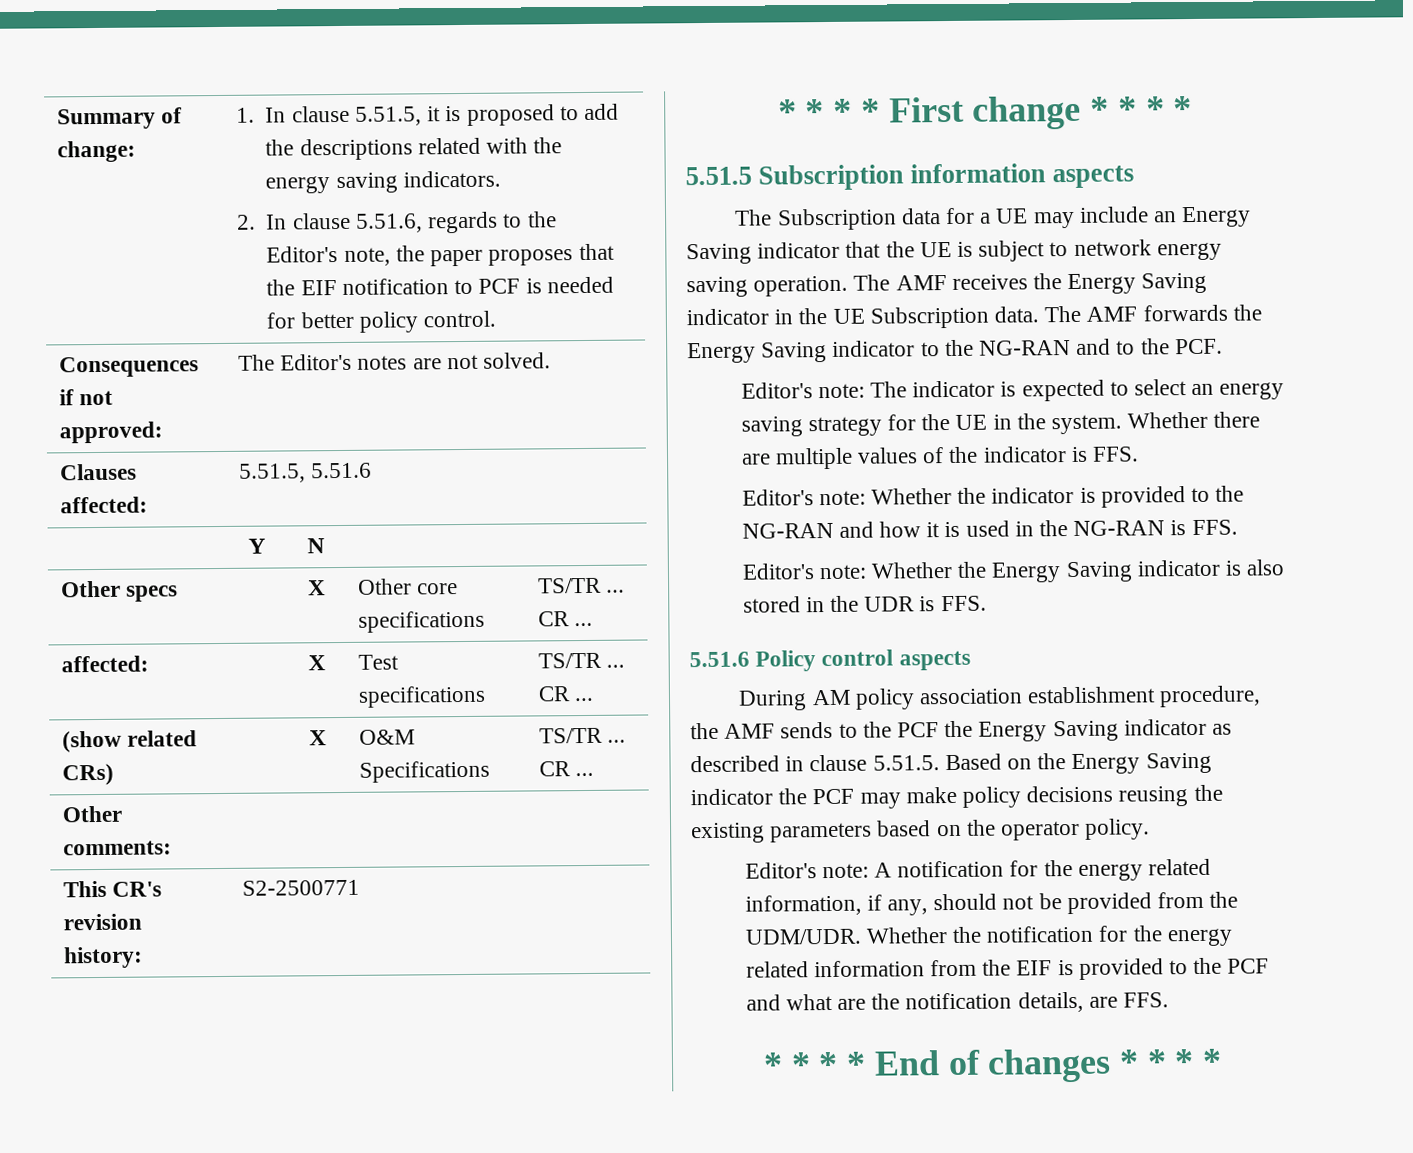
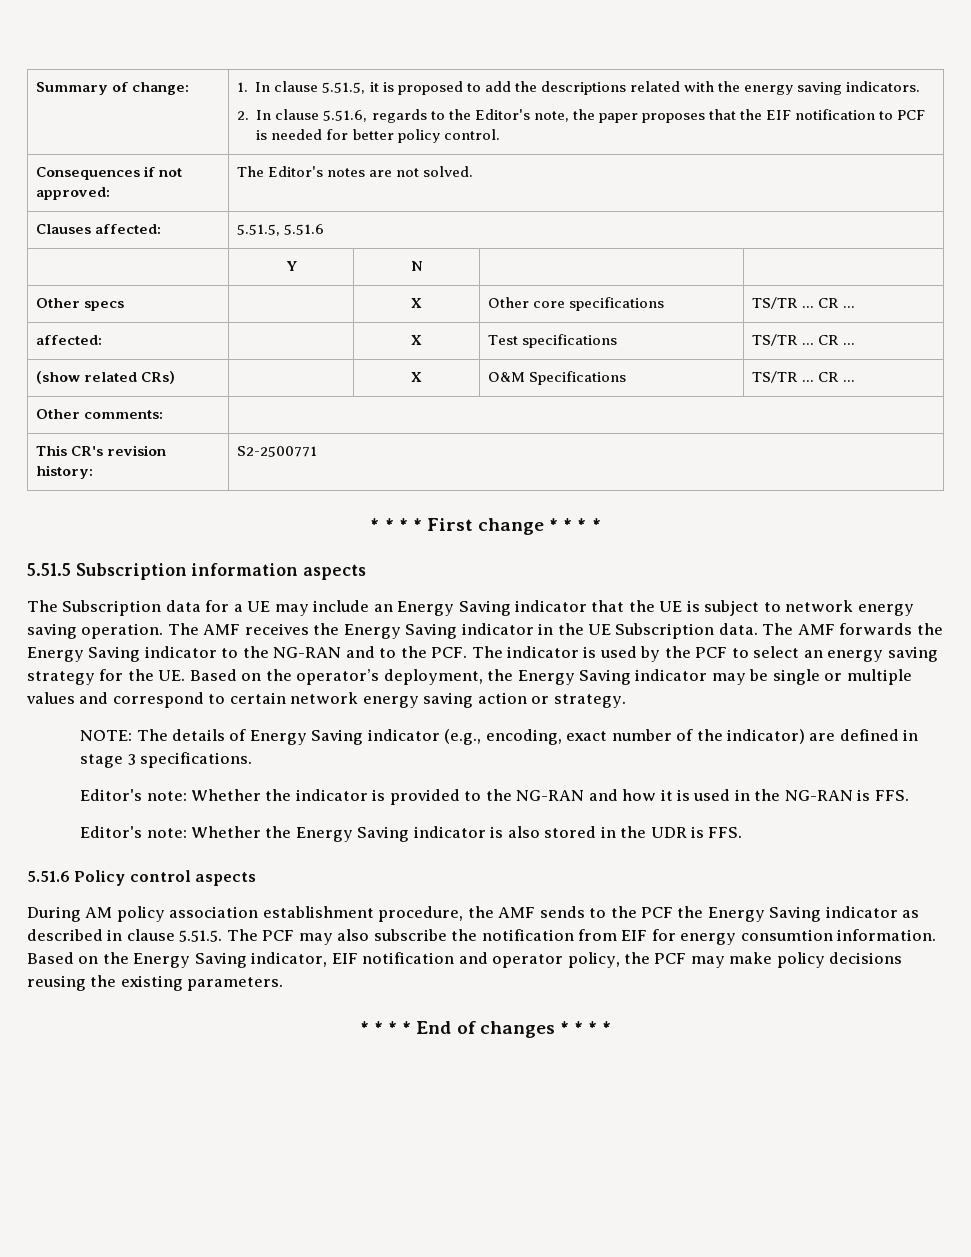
- The AMF forwards the Energy Saving indicator to the NG-RAN and to the PCF.
- Editor's note: The indicator is expected to select an energy saving strategy for the UE in the system. Whether there are multiple values of the indicator is FFS.
+ The AMF forwards the Energy Saving indicator to the NG-RAN and to the PCF. The indicator is used by the PCF to select an energy saving strategy for the UE. Based on the operator’s deployment, the Energy Saving indicator may be single or multiple values and correspond to certain network energy saving action or strategy.
+ NOTE: The details of Energy Saving indicator (e.g., encoding, exact number of the indicator) are defined in stage 3 specifications.
- During AM policy association establishment procedure, the AMF sends to the PCF the Energy Saving indicator as described in clause 5.51.5. Based on the Energy Saving indicator the PCF may make policy decisions reusing the existing parameters based on the operator policy.
- Editor's note: A notification for the energy related information, if any, should not be provided from the UDM/UDR. Whether the notification for the energy related information from the EIF is provided to the PCF and what are the notification details, are FFS.
+ During AM policy association establishment procedure, the AMF sends to the PCF the Energy Saving indicator as described in clause 5.51.5. The PCF may also subscribe the notification from EIF for energy consumtion information. Based on the Energy Saving indicator, EIF notification and operator policy, the PCF may make policy decisions reusing the existing parameters.

